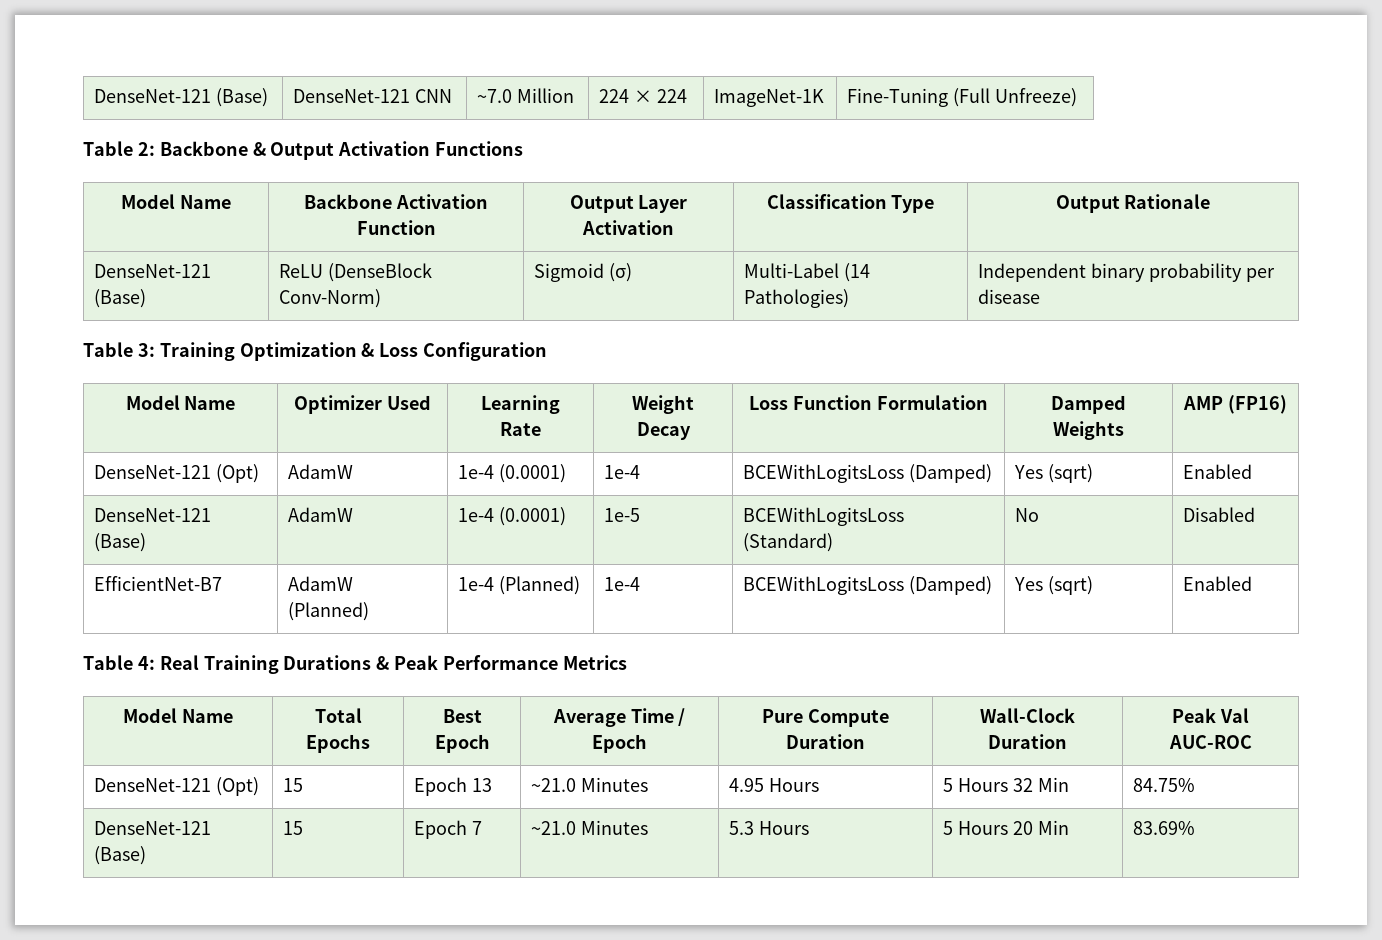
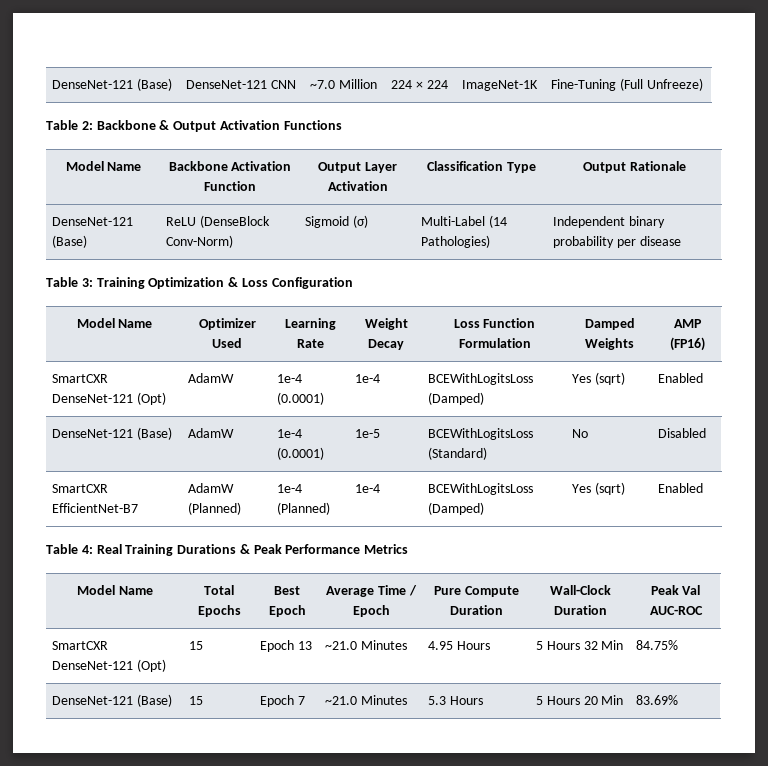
- DenseNet-121 (Opt) | AdamW | 1e-4 (0.0001) | 1e-4 | BCEWithLogitsLoss (Damped) | Yes (sqrt) | Enabled
+ SmartCXR DenseNet-121 (Opt) | AdamW | 1e-4 (0.0001) | 1e-4 | BCEWithLogitsLoss (Damped) | Yes (sqrt) | Enabled
- EfficientNet-B7 | AdamW (Planned) | 1e-4 (Planned) | 1e-4 | BCEWithLogitsLoss (Damped) | Yes (sqrt) | Enabled
+ SmartCXR EfficientNet-B7 | AdamW (Planned) | 1e-4 (Planned) | 1e-4 | BCEWithLogitsLoss (Damped) | Yes (sqrt) | Enabled
- DenseNet-121 (Opt) | 15 | Epoch 13 | ~21.0 Minutes | 4.95 Hours | 5 Hours 32 Min | 84.75%
+ SmartCXR DenseNet-121 (Opt) | 15 | Epoch 13 | ~21.0 Minutes | 4.95 Hours | 5 Hours 32 Min | 84.75%

